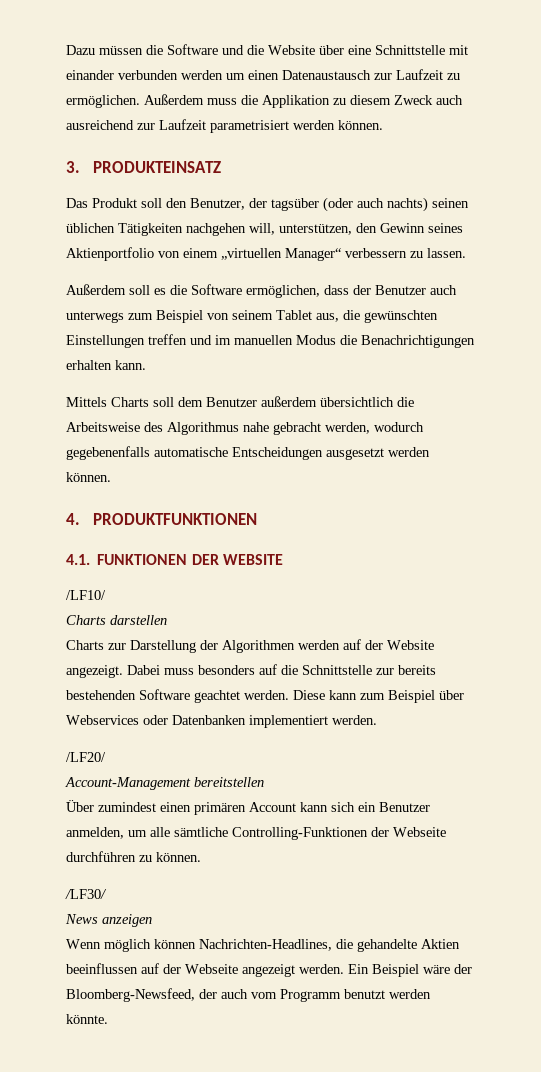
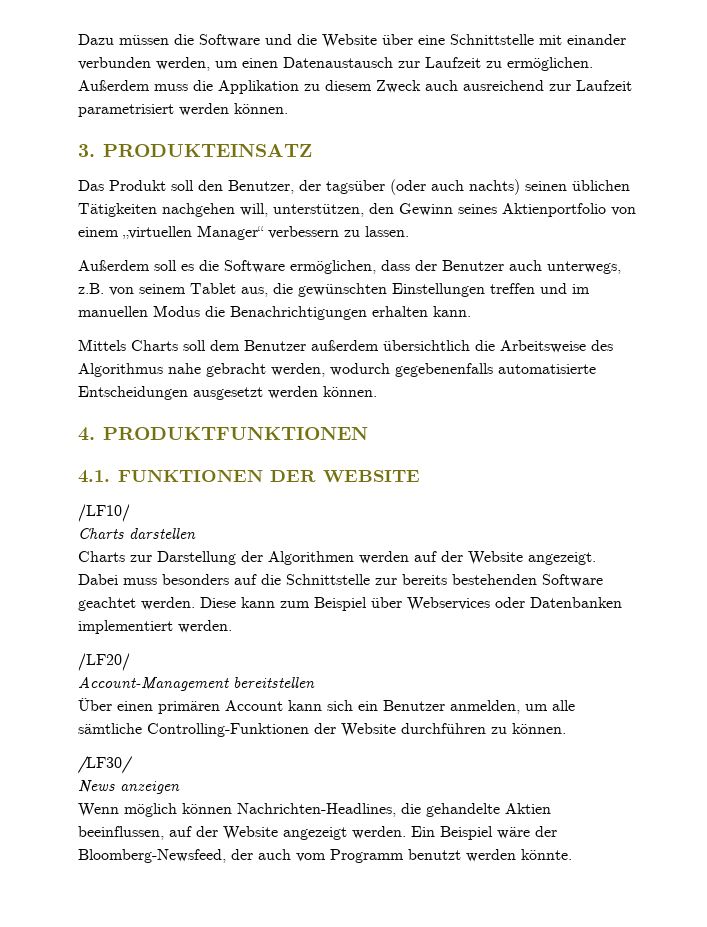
- Dazu müssen die Software und die Website über eine Schnittstelle mit einander verbunden werden um einen Datenaustausch zur Laufzeit zu ermöglichen.
+ Dazu müssen die Software und die Website über eine Schnittstelle mit einander verbunden werden, um einen Datenaustausch zur Laufzeit zu ermöglichen.
- Außerdem soll es die Software ermöglichen, dass der Benutzer auch unterwegs zum Beispiel von seinem Tablet aus, die gewünschten Einstellungen treffen und im manuellen Modus die Benachrichtigungen erhalten kann.
+ Außerdem soll es die Software ermöglichen, dass der Benutzer auch unterwegs, z.B. von seinem Tablet aus, die gewünschten Einstellungen treffen und im manuellen Modus die Benachrichtigungen erhalten kann.
- Mittels Charts soll dem Benutzer außerdem übersichtlich die Arbeitsweise des Algorithmus nahe gebracht werden, wodurch gegebenenfalls automatische Entscheidungen ausgesetzt werden können.
+ Mittels Charts soll dem Benutzer außerdem übersichtlich die Arbeitsweise des Algorithmus nahe gebracht werden, wodurch gegebenenfalls automatisierte Entscheidungen ausgesetzt werden können.
- Über zumindest einen primären Account kann sich ein Benutzer anmelden, um alle sämtliche Controlling-Funktionen der Webseite durchführen zu können.
+ Über einen primären Account kann sich ein Benutzer anmelden, um alle sämtliche Controlling-Funktionen der Website durchführen zu können.
- Wenn möglich können Nachrichten-Headlines, die gehandelte Aktien beeinflussen auf der Webseite angezeigt werden.
+ Wenn möglich können Nachrichten-Headlines, die gehandelte Aktien beeinflussen, auf der Website angezeigt werden.

